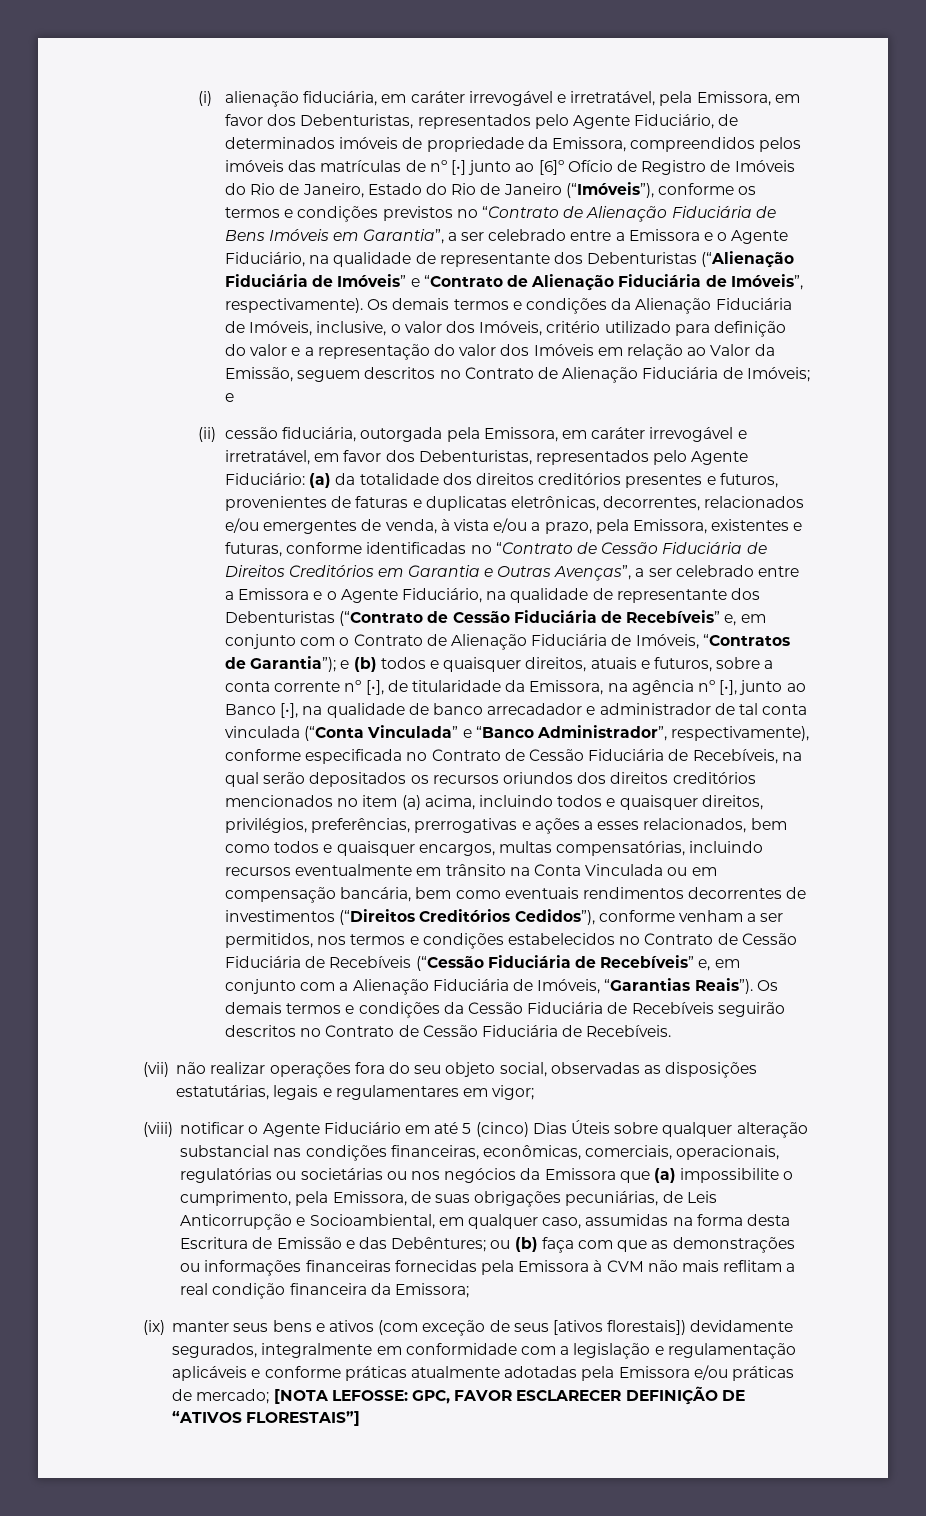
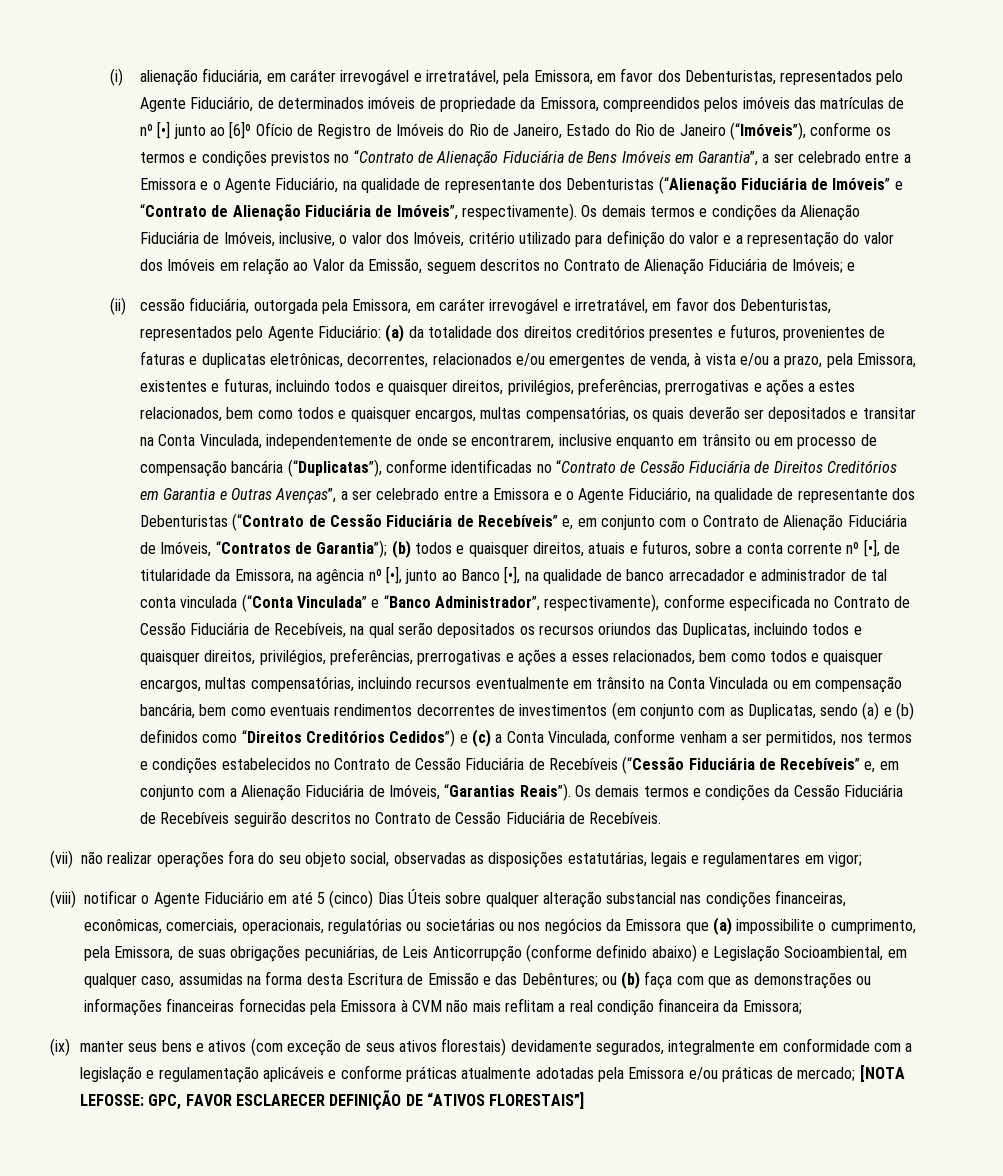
- (a) da totalidade dos direitos creditórios presentes e futuros, provenientes de faturas e duplicatas eletrônicas, decorrentes, relacionados e/ou emergentes de venda, à vista e/ou a prazo, pela Emissora, existentes e futuras, conforme identificadas no “Contrato de Cessão Fiduciária de Direitos Creditórios em Garantia e Outras Avenças”, a ser celebrado entre a Emissora e o Agente Fiduciário, na qualidade de representante dos Debenturistas (“Contrato de Cessão Fiduciária de Recebíveis” e, em conjunto com o Contrato de Alienação Fiduciária de Imóveis, “Contratos de Garantia”);
+ (a) da totalidade dos direitos creditórios presentes e futuros, provenientes de faturas e duplicatas eletrônicas, decorrentes, relacionados e/ou emergentes de venda, à vista e/ou a prazo, pela Emissora, existentes e futuras, incluindo todos e quaisquer direitos, privilégios, preferências, prerrogativas e ações a estes relacionados, bem como todos e quaisquer encargos, multas compensatórias, os quais deverão ser depositados e transitar na Conta Vinculada, independentemente de onde se encontrarem, inclusive enquanto em trânsito ou em processo de compensação bancária (“Duplicatas”), conforme identificadas no “Contrato de Cessão Fiduciária de Direitos Creditórios em Garantia e Outras Avenças”, a ser celebrado entre a Emissora e o Agente Fiduciário, na qualidade de representante dos Debenturistas (“Contrato de Cessão Fiduciária de Recebíveis” e, em conjunto com o Contrato de Alienação Fiduciária de Imóveis, “Contratos de Garantia”);
- e (b) todos e quaisquer direitos, atuais e futuros, sobre a conta corrente nº [•], de titularidade da Emissora, na agência nº [•], junto ao Banco [•], na qualidade de banco arrecadador e administrador de tal conta vinculada (“Conta Vinculada” e “Banco Administrador”, respectivamente), conforme especificada no Contrato de Cessão Fiduciária de Recebíveis, na qual serão depositados os recursos oriundos dos direitos creditórios mencionados no item (a) acima, incluindo todos e quaisquer direitos, privilégios, preferências, prerrogativas e ações a esses relacionados, bem como todos e quaisquer encargos, multas compensatórias, incluindo recursos eventualmente em trânsito na Conta Vinculada ou em compensação bancária, bem como eventuais rendimentos decorrentes de investimentos (“Direitos Creditórios Cedidos”), conforme venham a ser permitidos, nos termos e condições estabelecidos no Contrato de Cessão Fiduciária de Recebíveis (“Cessão Fiduciária de Recebíveis” e, em conjunto com a Alienação Fiduciária de Imóveis, “Garantias Reais”).
+ (b) todos e quaisquer direitos, atuais e futuros, sobre a conta corrente nº [•], de titularidade da Emissora, na agência nº [•], junto ao Banco [•], na qualidade de banco arrecadador e administrador de tal conta vinculada (“Conta Vinculada” e “Banco Administrador”, respectivamente), conforme especificada no Contrato de Cessão Fiduciária de Recebíveis, na qual serão depositados os recursos oriundos das Duplicatas, incluindo todos e quaisquer direitos, privilégios, preferências, prerrogativas e ações a esses relacionados, bem como todos e quaisquer encargos, multas compensatórias, incluindo recursos eventualmente em trânsito na Conta Vinculada ou em compensação bancária, bem como eventuais rendimentos decorrentes de investimentos (em conjunto com as Duplicatas, sendo (a) e (b) definidos como “Direitos Creditórios Cedidos”) e (c) a Conta Vinculada, conforme venham a ser permitidos, nos termos e condições estabelecidos no Contrato de Cessão Fiduciária de Recebíveis (“Cessão Fiduciária de Recebíveis” e, em conjunto com a Alienação Fiduciária de Imóveis, “Garantias Reais”).
- (viii) notificar o Agente Fiduciário em até 5 (cinco) Dias Úteis sobre qualquer alteração substancial nas condições financeiras, econômicas, comerciais, operacionais, regulatórias ou societárias ou nos negócios da Emissora que (a) impossibilite o cumprimento, pela Emissora, de suas obrigações pecuniárias, de Leis Anticorrupção e Socioambiental, em qualquer caso, assumidas na forma desta Escritura de Emissão e das Debêntures;
+ (viii) notificar o Agente Fiduciário em até 5 (cinco) Dias Úteis sobre qualquer alteração substancial nas condições financeiras, econômicas, comerciais, operacionais, regulatórias ou societárias ou nos negócios da Emissora que (a) impossibilite o cumprimento, pela Emissora, de suas obrigações pecuniárias, de Leis Anticorrupção (conforme definido abaixo) e Legislação Socioambiental, em qualquer caso, assumidas na forma desta Escritura de Emissão e das Debêntures;
- (ix) manter seus bens e ativos (com exceção de seus [ativos florestais]) devidamente segurados, integralmente em conformidade com a legislação e regulamentação aplicáveis e conforme práticas atualmente adotadas pela Emissora e/ou práticas de mercado; [NOTA LEFOSSE: GPC, FAVOR ESCLARECER DEFINIÇÃO DE “ATIVOS FLORESTAIS”]
+ (ix) manter seus bens e ativos (com exceção de seus ativos florestais) devidamente segurados, integralmente em conformidade com a legislação e regulamentação aplicáveis e conforme práticas atualmente adotadas pela Emissora e/ou práticas de mercado; [NOTA LEFOSSE: GPC, FAVOR ESCLARECER DEFINIÇÃO DE “ATIVOS FLORESTAIS”]

